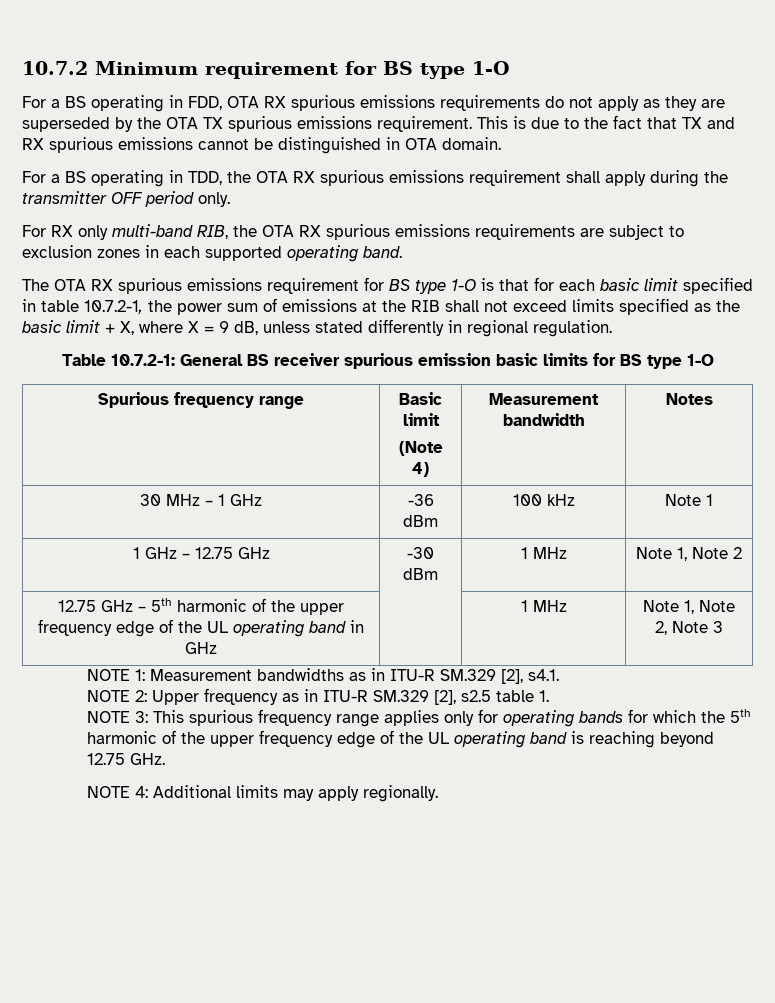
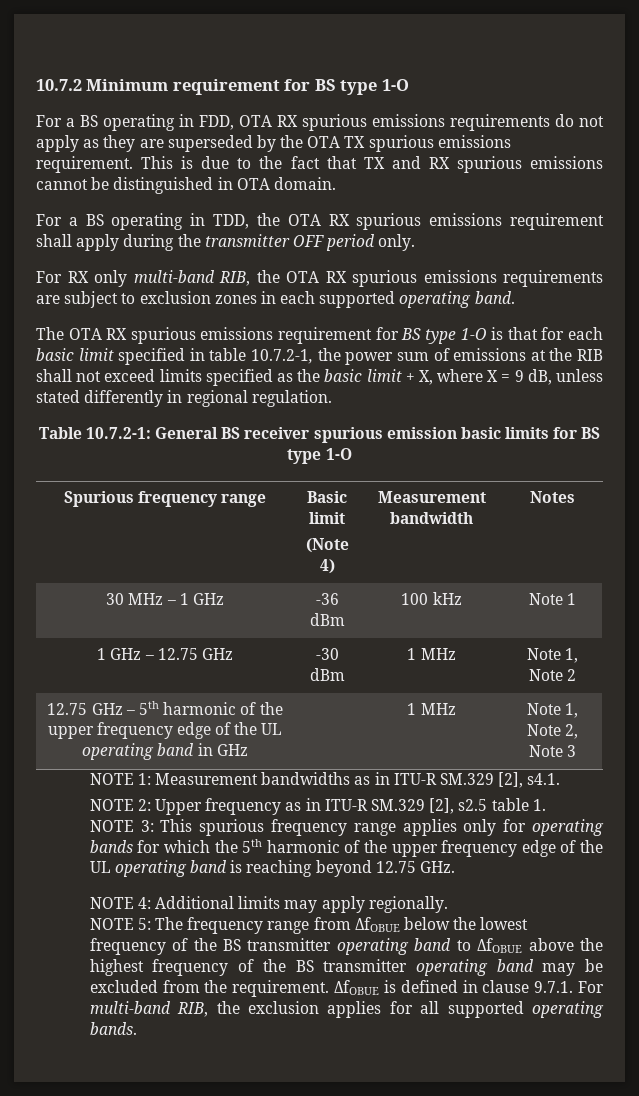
+ NOTE 5: The frequency range from ΔfOBUE below the lowest frequency of the BS transmitter operating band to ΔfOBUE above the highest frequency of the BS transmitter operating band may be excluded from the requirement. ΔfOBUE is defined in clause 9.7.1. For multi-band RIB, the exclusion applies for all supported operating bands.

